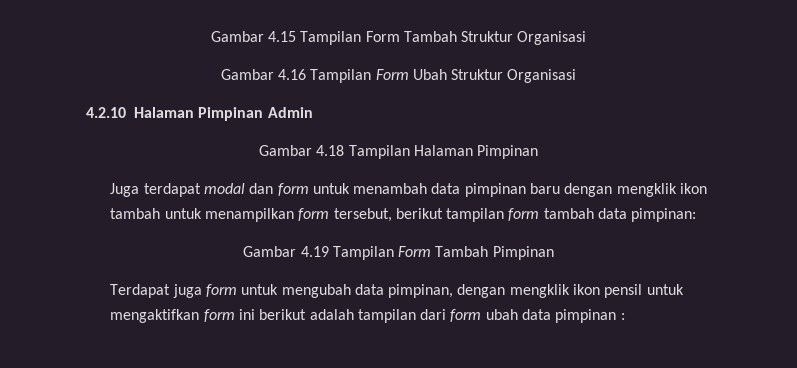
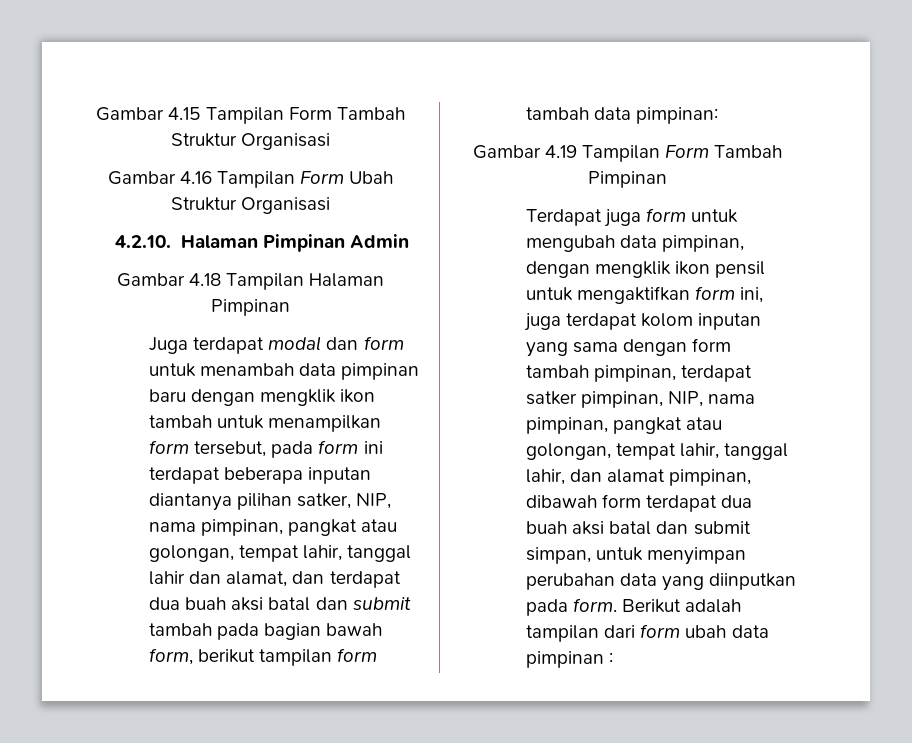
- 4.2.10 Halaman Pimpinan Admin
+ 4.2.10. Halaman Pimpinan Admin
- Juga terdapat modal dan form untuk menambah data pimpinan baru dengan mengklik ikon tambah untuk menampilkan form tersebut, berikut tampilan form tambah data pimpinan:
+ Juga terdapat modal dan form untuk menambah data pimpinan baru dengan mengklik ikon tambah untuk menampilkan form tersebut, pada form ini terdapat beberapa inputan diantanya pilihan satker, NIP, nama pimpinan, pangkat atau golongan, tempat lahir, tanggal lahir dan alamat, dan terdapat dua buah aksi batal dan submit tambah pada bagian bawah form, berikut tampilan form tambah data pimpinan:
- Terdapat juga form untuk mengubah data pimpinan, dengan mengklik ikon pensil untuk mengaktifkan form ini berikut adalah tampilan dari form ubah data pimpinan :
+ Terdapat juga form untuk mengubah data pimpinan, dengan mengklik ikon pensil untuk mengaktifkan form ini, juga terdapat kolom inputan yang sama dengan form tambah pimpinan, terdapat satker pimpinan, NIP, nama pimpinan, pangkat atau golongan, tempat lahir, tanggal lahir, dan alamat pimpinan, dibawah form terdapat dua buah aksi batal dan submit simpan, untuk menyimpan perubahan data yang diinputkan pada form. Berikut adalah tampilan dari form ubah data pimpinan :

